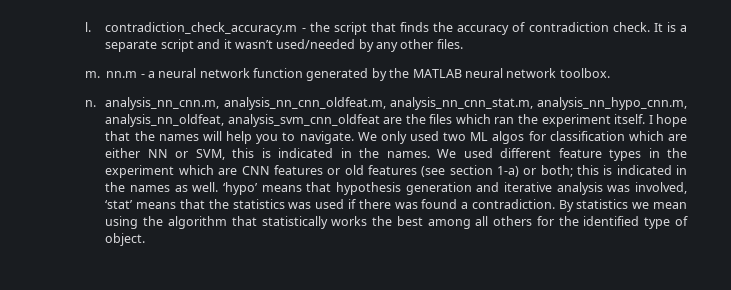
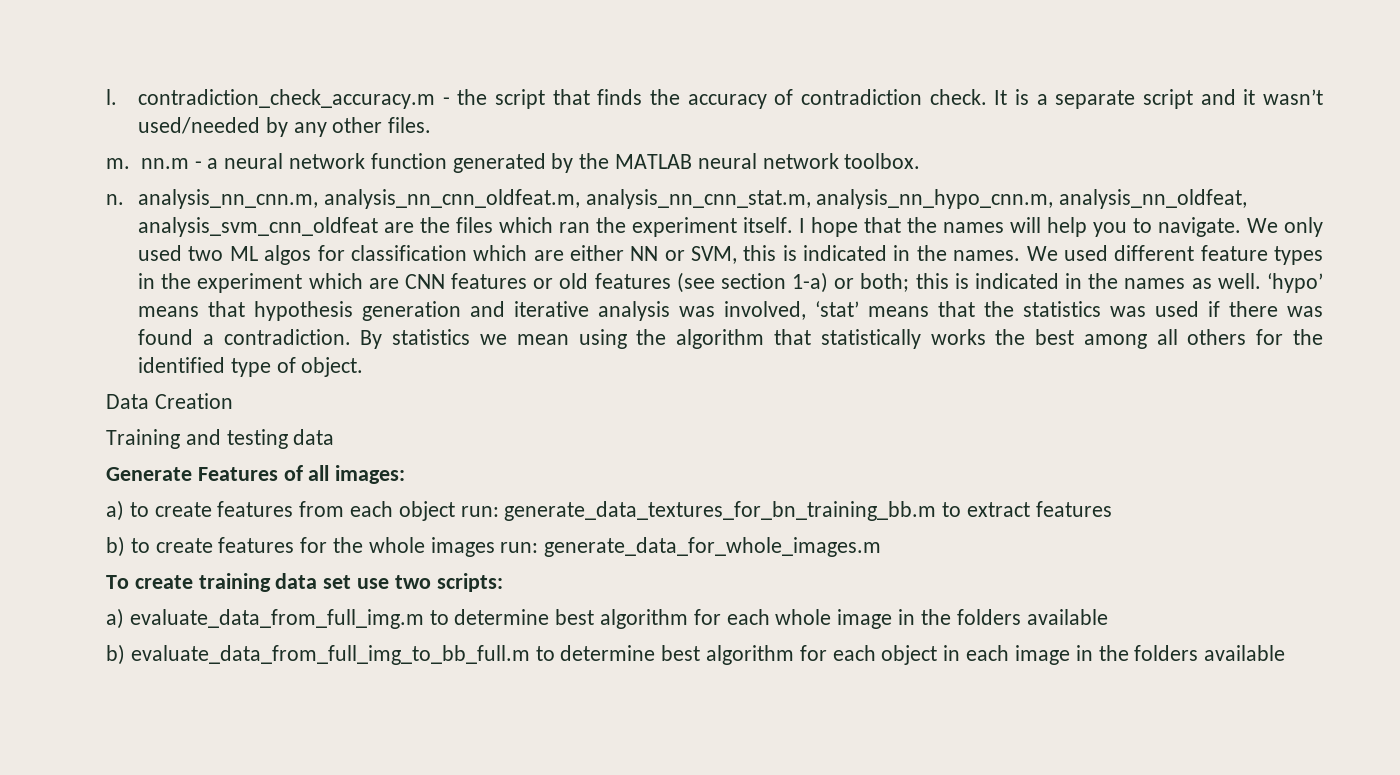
+ Data Creation
+ Training and testing data
+ Generate Features of all images:
+ a) to create features from each object run: generate_data_textures_for_bn_training_bb.m to extract features
+ b) to create features for the whole images run: generate_data_for_whole_images.m
+ To create training data set use two scripts:
+ a) evaluate_data_from_full_img.m to determine best algorithm for each whole image in the folders available
+ b) evaluate_data_from_full_img_to_bb_full.m to determine best algorithm for each object in each image in the folders available

